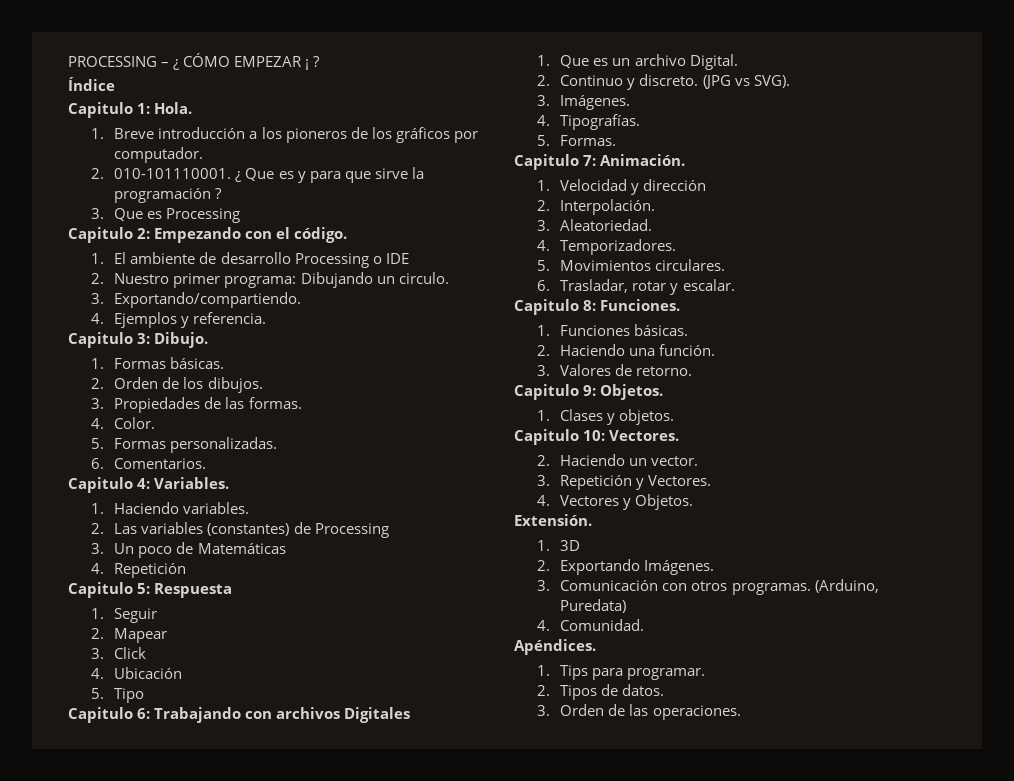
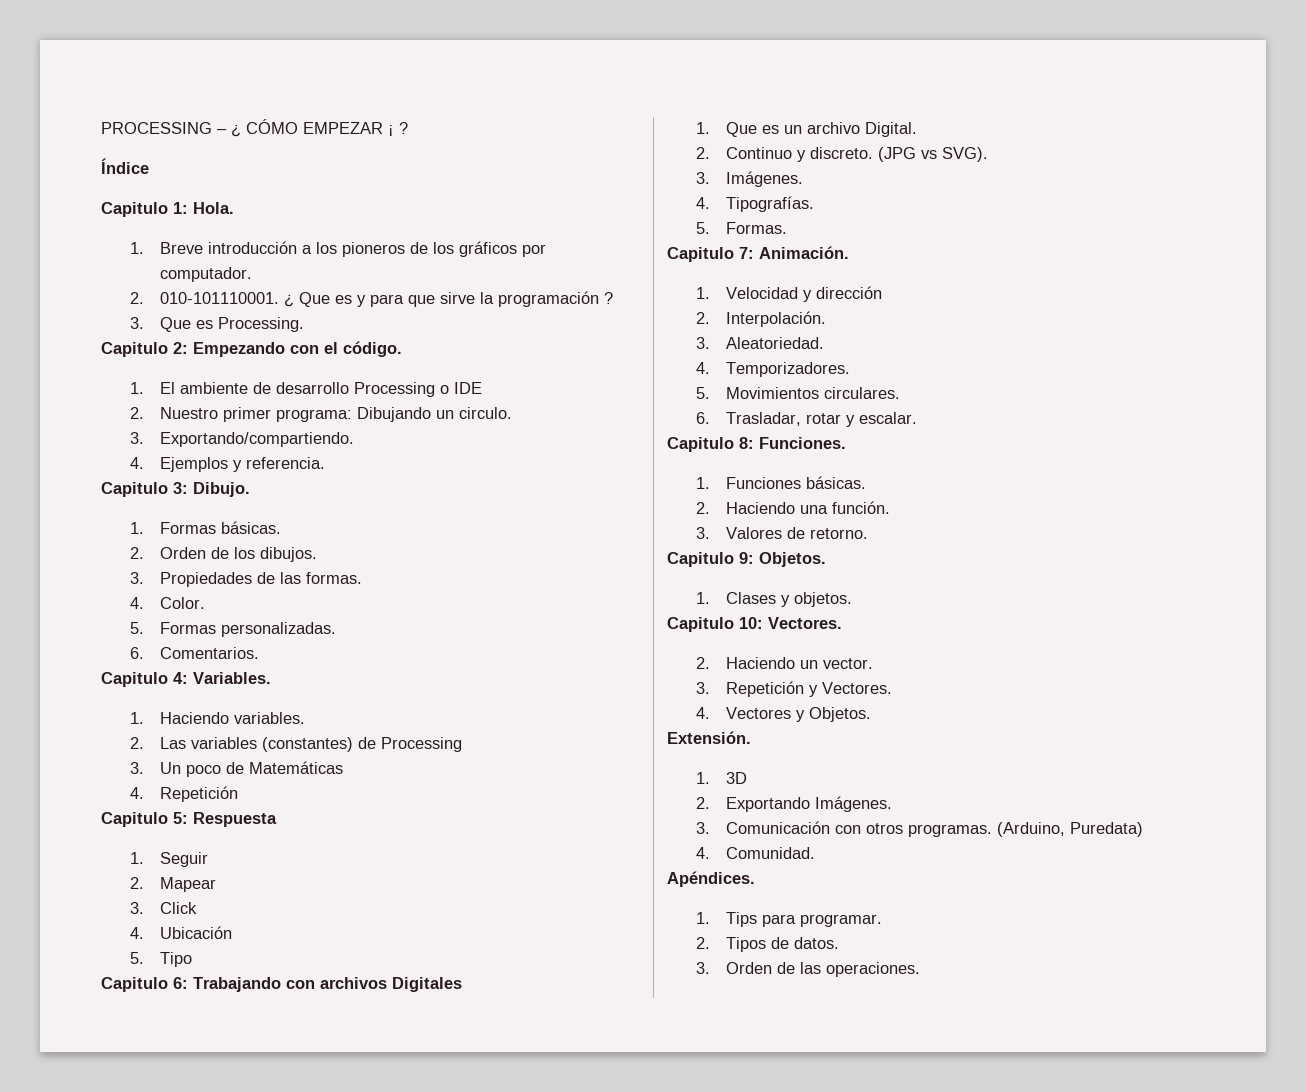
- 3. Que es Processing
+ 3. Que es Processing.

